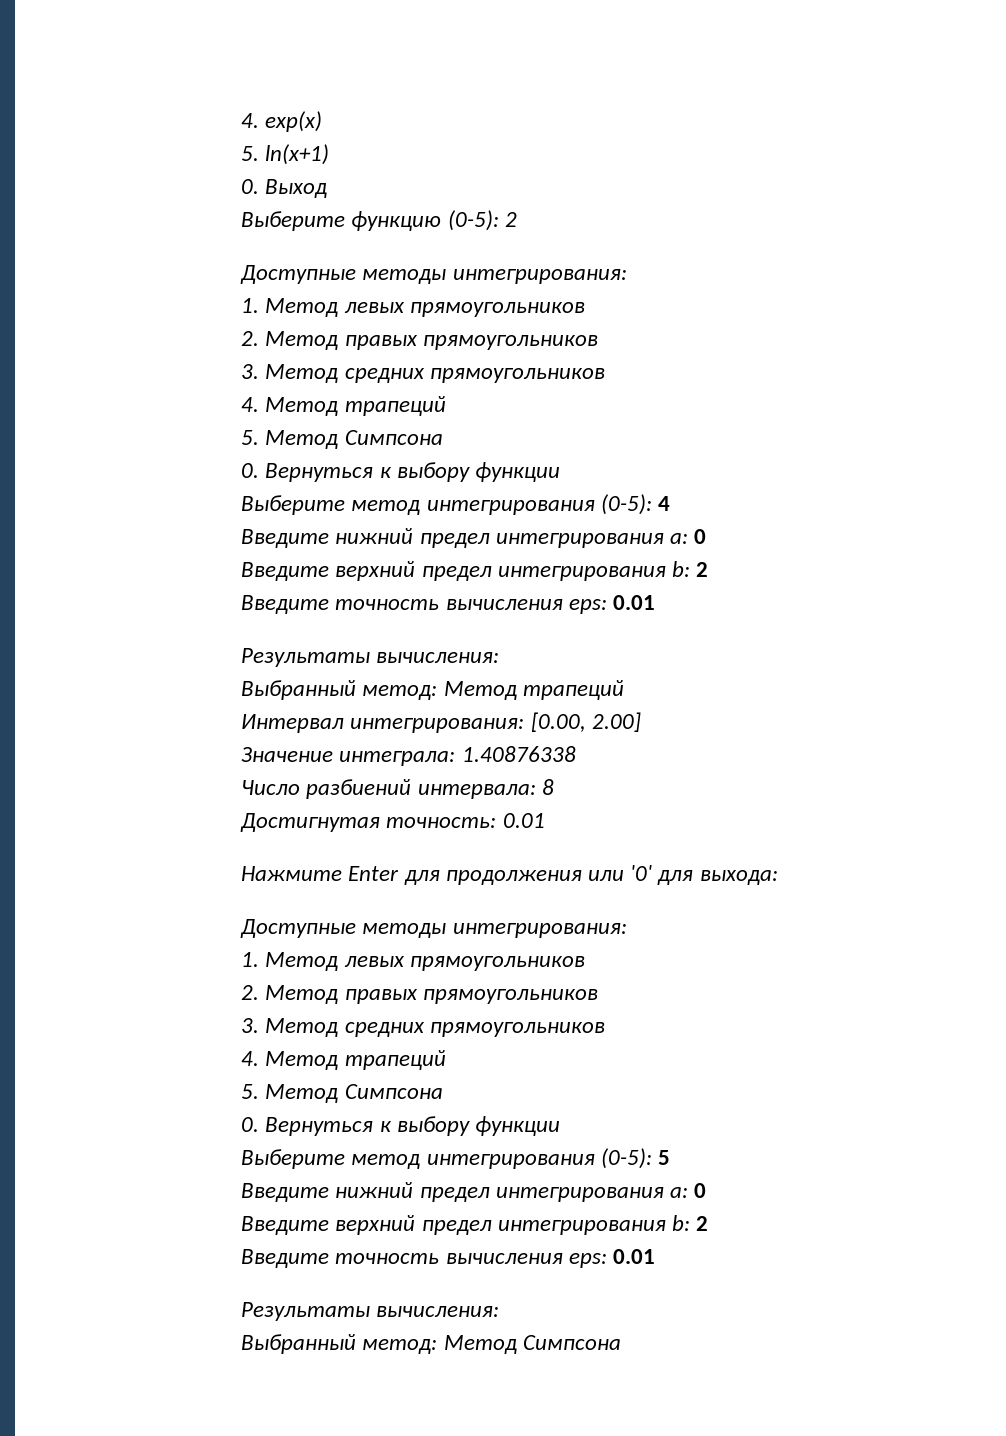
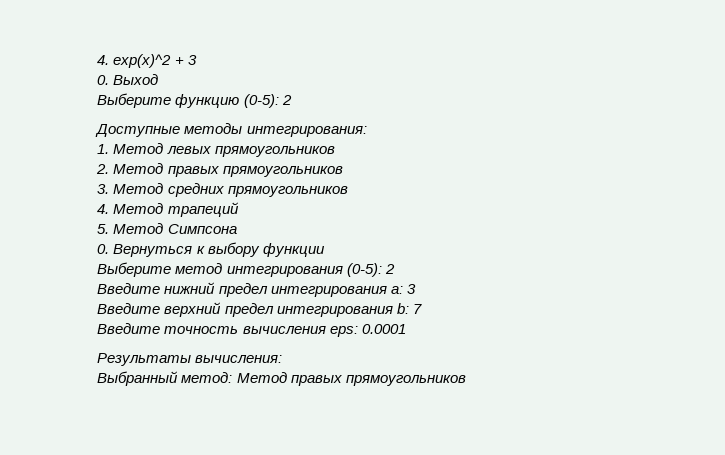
- 4. exp(x)
- 5. ln(x+1)
+ 4. exp(x)^2 + 3
- Выберите метод интегрирования (0-5): 4
- Введите нижний предел интегрирования a: 0
- Введите верхний предел интегрирования b: 2
- Введите точность вычисления eps: 0.01
+ Выберите метод интегрирования (0-5): 2
+ Введите нижний предел интегрирования a: 3
+ Введите верхний предел интегрирования b: 7
+ Введите точность вычисления eps: 0.0001
  Результаты вычисления:
- Выбранный метод: Метод трапеций
- Интервал интегрирования: [0.00, 2.00]
- Значение интеграла: 1.40876338
- Число разбиений интервала: 8
- Достигнутая точность: 0.01
- Нажмите Enter для продолжения или '0' для выхода:
- Доступные методы интегрирования:
- 1. Метод левых прямоугольников
- 2. Метод правых прямоугольников
- 3. Метод средних прямоугольников
- 4. Метод трапеций
- 5. Метод Симпсона
- 0. Вернуться к выбору функции
- Выберите метод интегрирования (0-5): 5
- Введите нижний предел интегрирования a: 0
- Введите верхний предел интегрирования b: 2
- Введите точность вычисления eps: 0.01
- Результаты вычисления:
- Выбранный метод: Метод Симпсона
+ Выбранный метод: Метод правых прямоугольников

